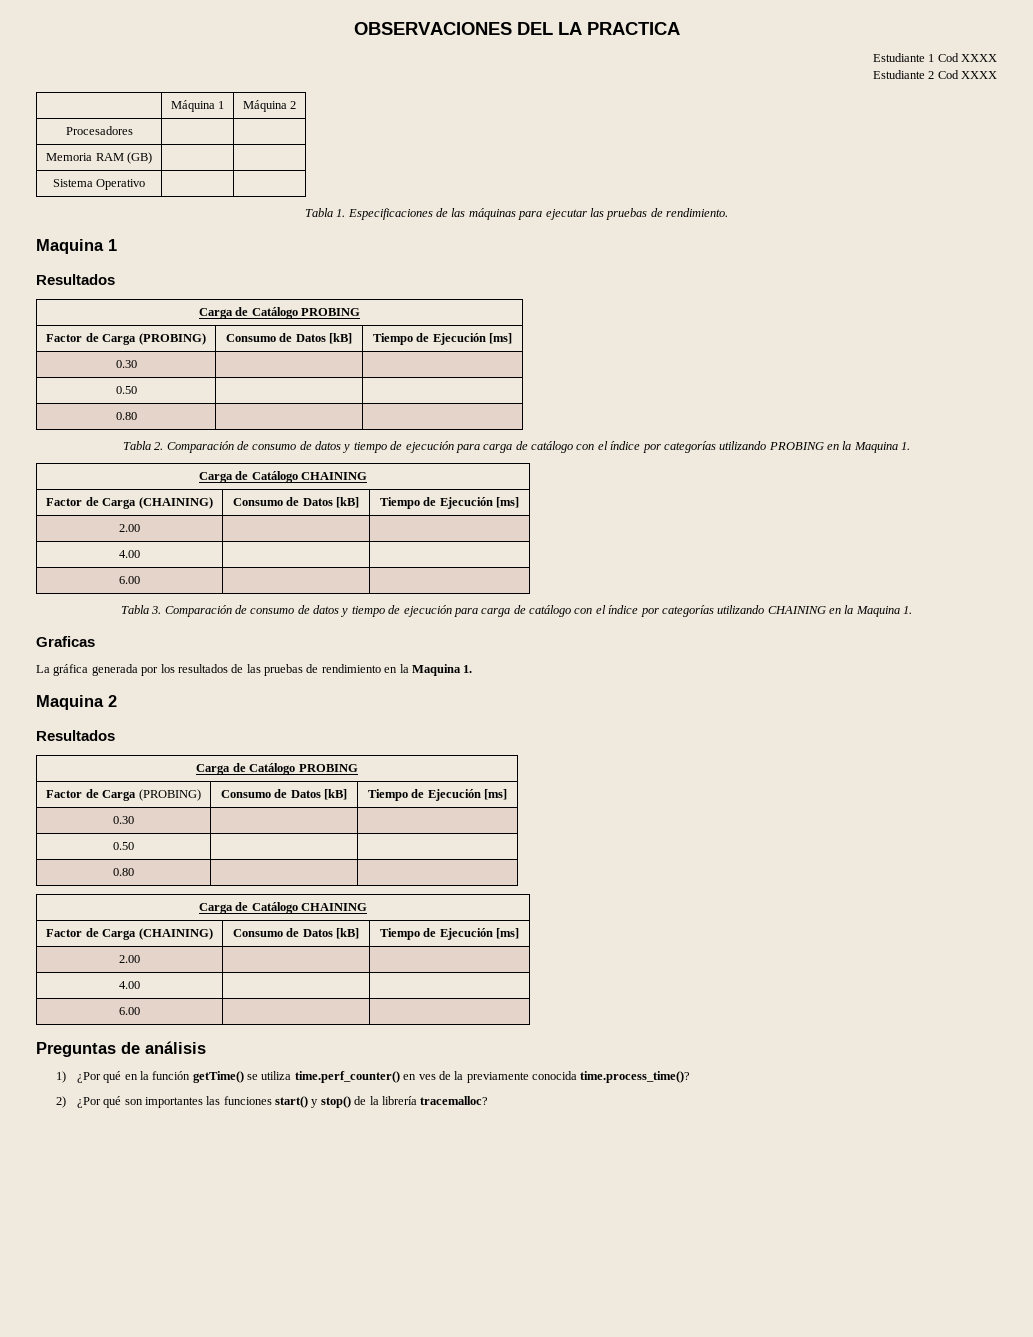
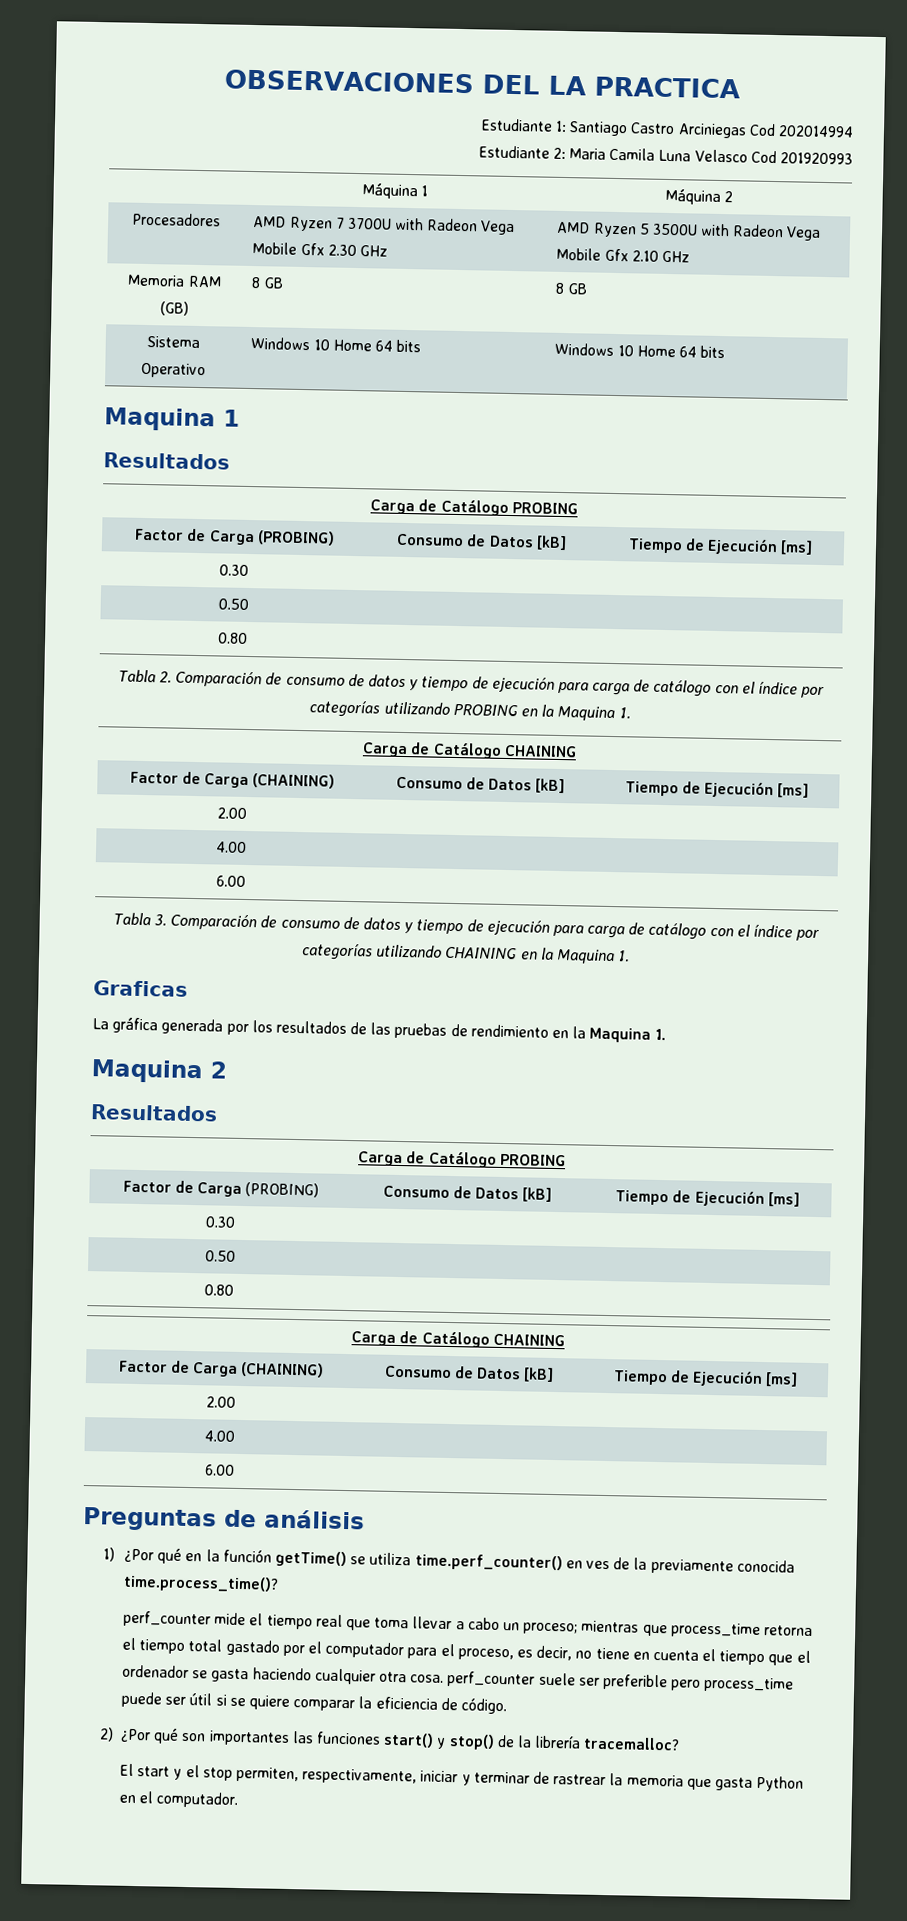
- Estudiante 1 Cod XXXX
- Estudiante 2 Cod XXXX
+ Estudiante 1: Santiago Castro Arciniegas Cod 202014994
+ Estudiante 2: Maria Camila Luna Velasco Cod 201920993
- Procesadores | |
- Memoria RAM (GB) | |
- Sistema Operativo | |
- Tabla 1. Especificaciones de las máquinas para ejecutar las pruebas de rendimiento.
+ Procesadores | AMD Ryzen 7 3700U with Radeon Vega Mobile Gfx 2.30 GHz | AMD Ryzen 5 3500U with Radeon Vega Mobile Gfx 2.10 GHz
+ Memoria RAM (GB) | 8 GB | 8 GB
+ Sistema Operativo | Windows 10 Home 64 bits | Windows 10 Home 64 bits
+ perf_counter mide el tiempo real que toma llevar a cabo un proceso; mientras que process_time retorna el tiempo total gastado por el computador para el proceso, es decir, no tiene en cuenta el tiempo que el ordenador se gasta haciendo cualquier otra cosa. perf_counter suele ser preferible pero process_time puede ser útil si se quiere comparar la eficiencia de código.
+ El start y el stop permiten, respectivamente, iniciar y terminar de rastrear la memoria que gasta Python en el computador.

